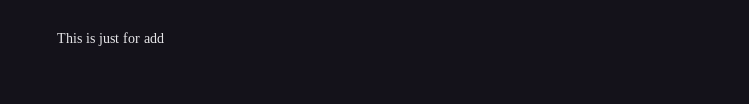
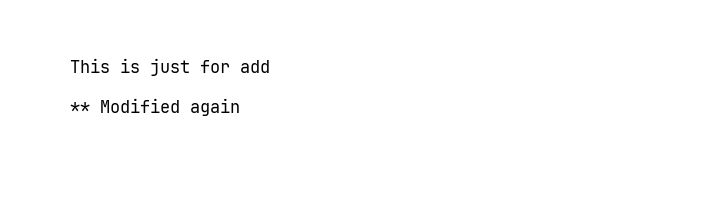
+ ** Modified again

